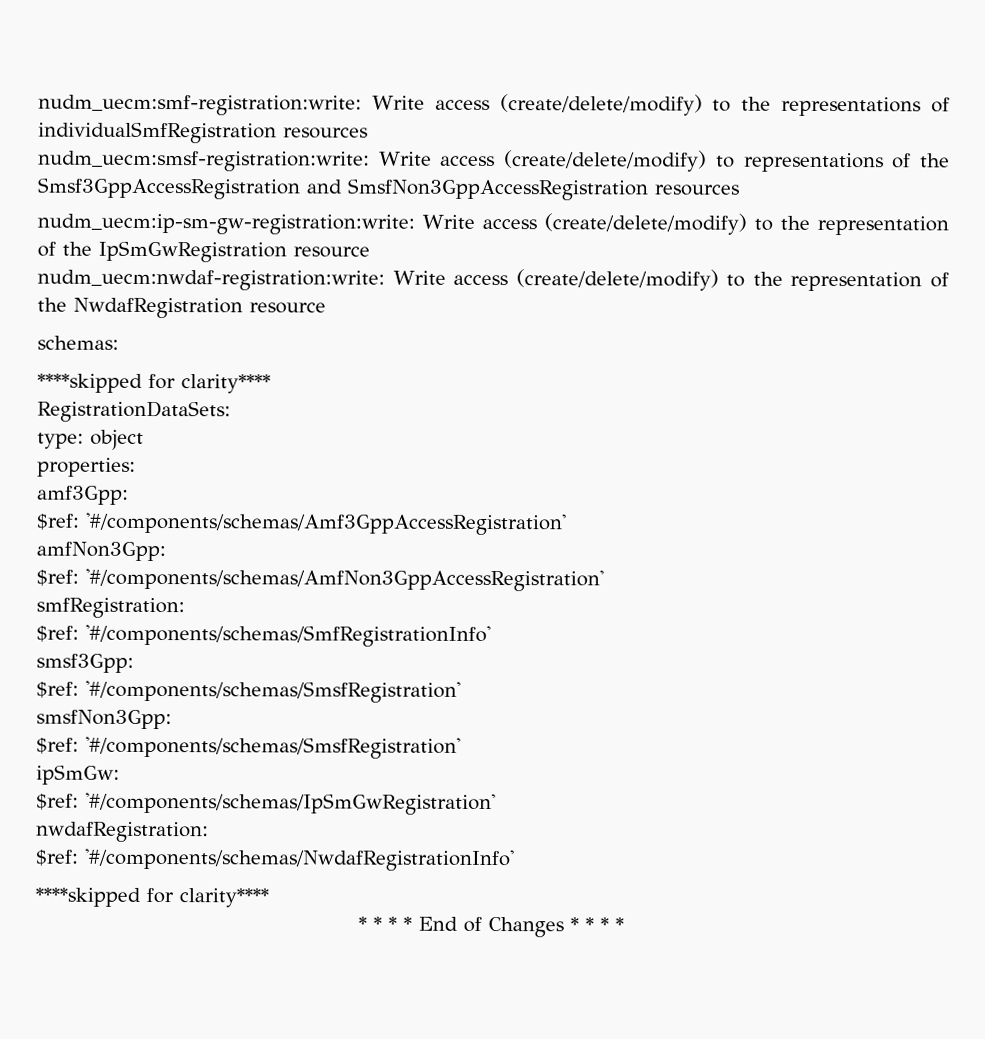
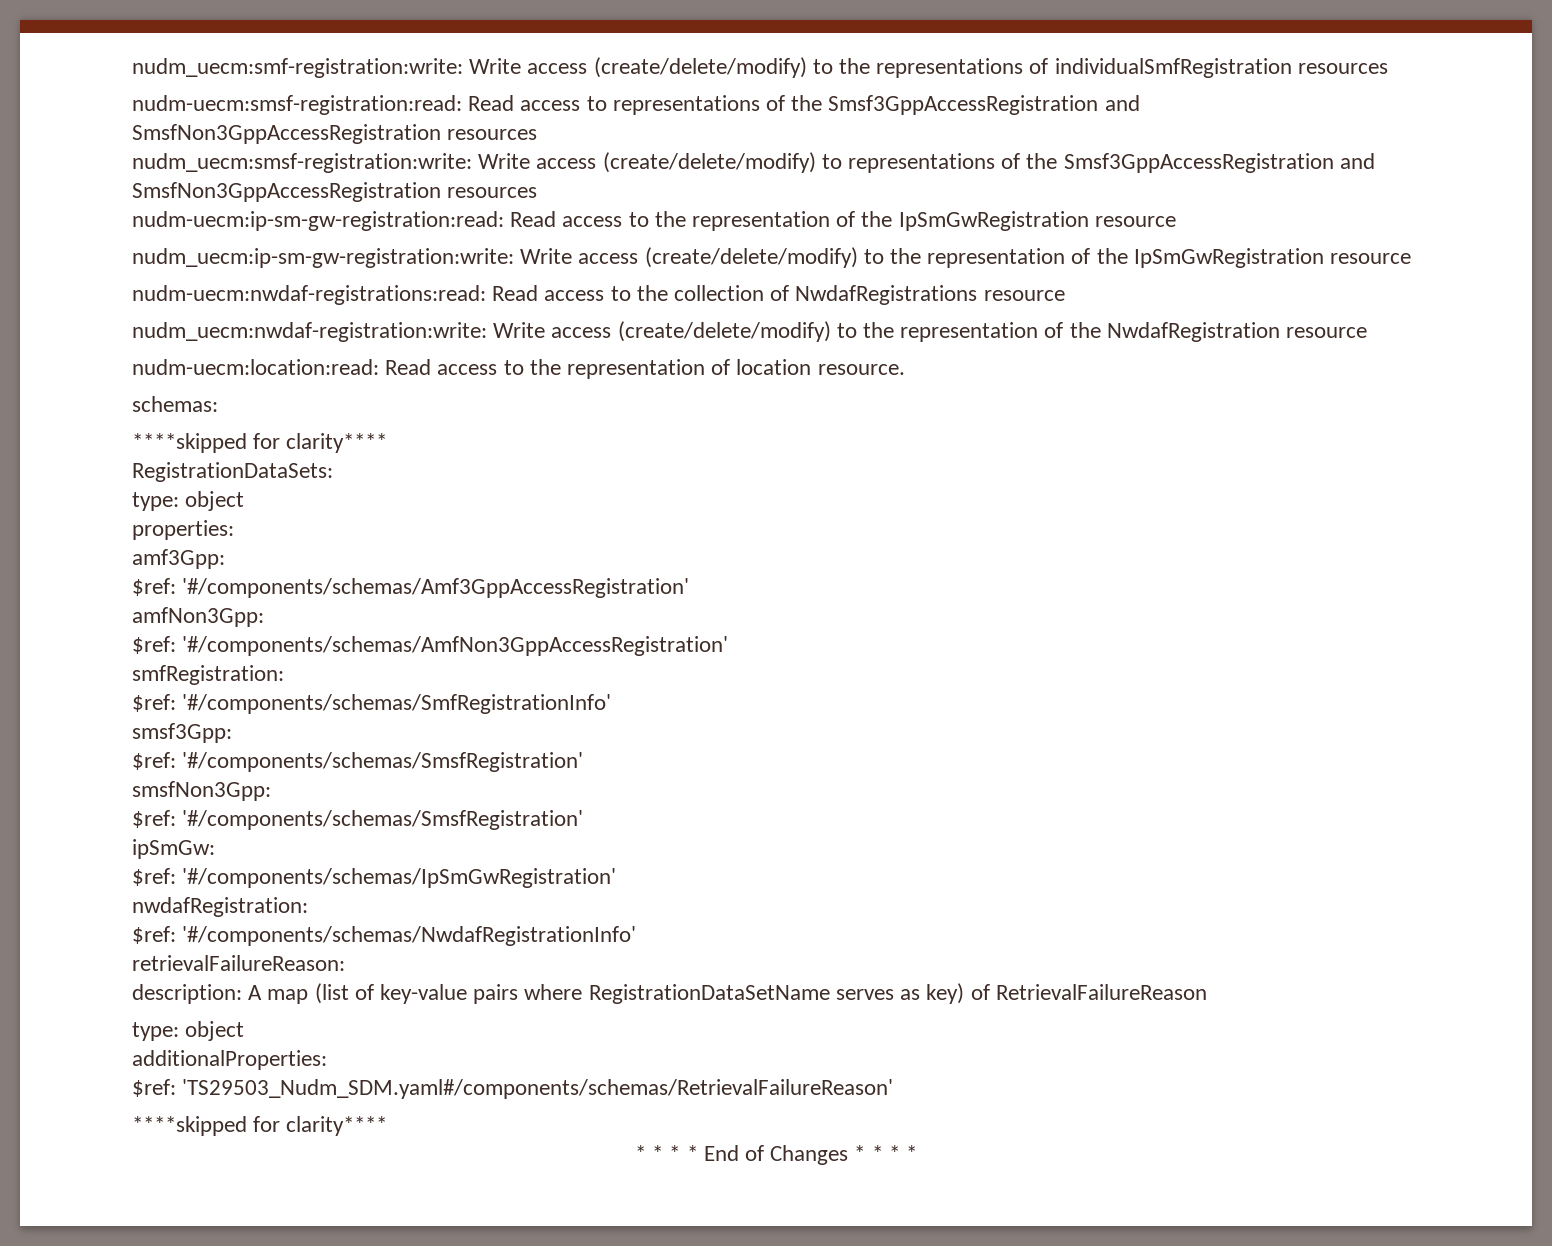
+ nudm-uecm:smsf-registration:read: Read access to representations of the Smsf3GppAccessRegistration and SmsfNon3GppAccessRegistration resources
+ nudm-uecm:ip-sm-gw-registration:read: Read access to the representation of the IpSmGwRegistration resource
+ nudm-uecm:nwdaf-registrations:read: Read access to the collection of NwdafRegistrations resource
+ nudm-uecm:location:read: Read access to the representation of location resource.
+ retrievalFailureReason:
+ description: A map (list of key-value pairs where RegistrationDataSetName serves as key) of RetrievalFailureReason
+ type: object
+ additionalProperties:
+ $ref: 'TS29503_Nudm_SDM.yaml#/components/schemas/RetrievalFailureReason'

